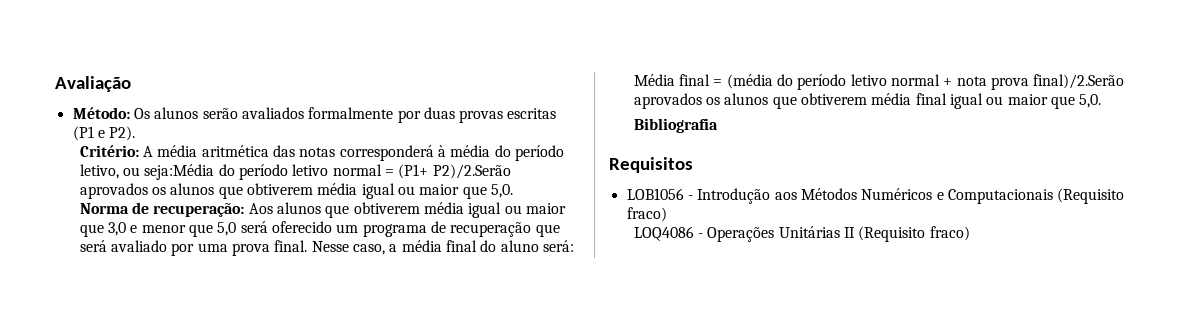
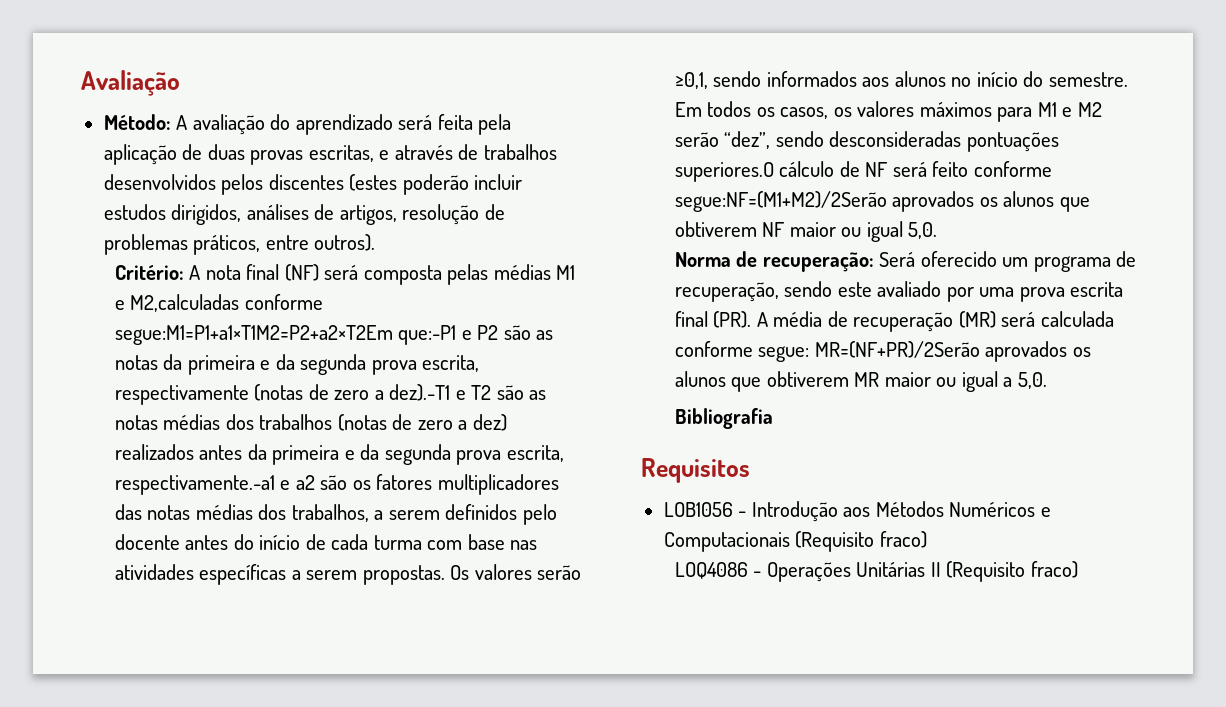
- Método: Os alunos serão avaliados formalmente por duas provas escritas (P1 e P2).
- Critério: A média aritmética das notas corresponderá à média do período letivo, ou seja:Média do período letivo normal = (P1+ P2)/2.Serão aprovados os alunos que obtiverem média igual ou maior que 5,0.
+ Método: A avaliação do aprendizado será feita pela aplicação de duas provas escritas, e através de trabalhos desenvolvidos pelos discentes (estes poderão incluir estudos dirigidos, análises de artigos, resolução de problemas práticos, entre outros).
+ Critério: A nota final (NF) será composta pelas médias M1 e M2,calculadas conforme segue:M1=P1+a1×T1M2=P2+a2×T2Em que:-P1 e P2 são as notas da primeira e da segunda prova escrita, respectivamente (notas de zero a dez).-T1 e T2 são as notas médias dos trabalhos (notas de zero a dez) realizados antes da primeira e da segunda prova escrita, respectivamente.-a1 e a2 são os fatores multiplicadores das notas médias dos trabalhos, a serem definidos pelo docente antes do início de cada turma com base nas atividades específicas a serem propostas. Os valores serão ≥0,1, sendo informados aos alunos no início do semestre. Em todos os casos, os valores máximos para M1 e M2 serão “dez”, sendo desconsideradas pontuações superiores.O cálculo de NF será feito conforme segue:NF=(M1+M2)/2Serão aprovados os alunos que obtiverem NF maior ou igual 5,0.
- Norma de recuperação: Aos alunos que obtiverem média igual ou maior que 3,0 e menor que 5,0 será oferecido um programa de recuperação que será avaliado por uma prova final. Nesse caso, a média final do aluno será: Média final = (média do período letivo normal + nota prova final)/2.Serão aprovados os alunos que obtiverem média final igual ou maior que 5,0.
+ Norma de recuperação: Será oferecido um programa de recuperação, sendo este avaliado por uma prova escrita final (PR). A média de recuperação (MR) será calculada conforme segue: MR=(NF+PR)/2Serão aprovados os alunos que obtiverem MR maior ou igual a 5,0.

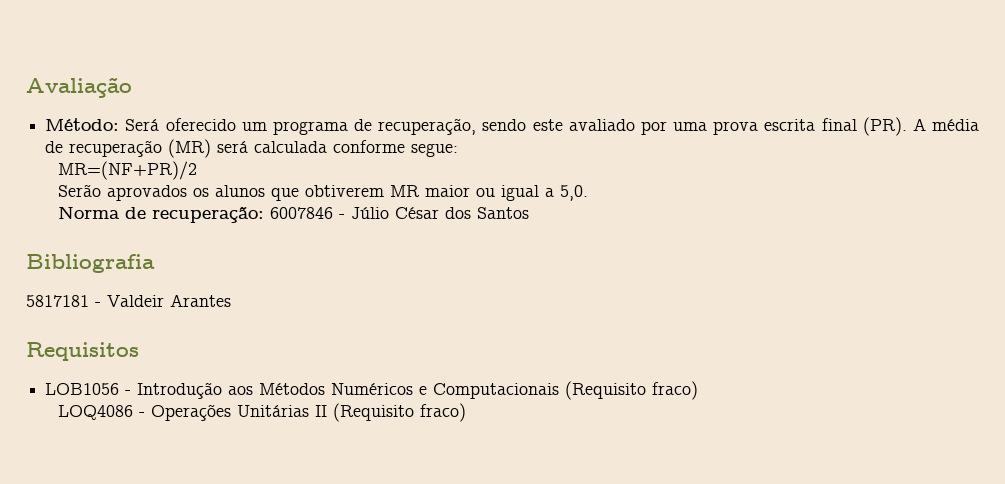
- Método: A avaliação do aprendizado será feita pela aplicação de duas provas escritas, e através de trabalhos desenvolvidos pelos discentes (estes poderão incluir estudos dirigidos, análises de artigos, resolução de problemas práticos, entre outros).
- Critério: A nota final (NF) será composta pelas médias M1 e M2,calculadas conforme segue:M1=P1+a1×T1M2=P2+a2×T2Em que:-P1 e P2 são as notas da primeira e da segunda prova escrita, respectivamente (notas de zero a dez).-T1 e T2 são as notas médias dos trabalhos (notas de zero a dez) realizados antes da primeira e da segunda prova escrita, respectivamente.-a1 e a2 são os fatores multiplicadores das notas médias dos trabalhos, a serem definidos pelo docente antes do início de cada turma com base nas atividades específicas a serem propostas. Os valores serão ≥0,1, sendo informados aos alunos no início do semestre. Em todos os casos, os valores máximos para M1 e M2 serão “dez”, sendo desconsideradas pontuações superiores.O cálculo de NF será feito conforme segue:NF=(M1+M2)/2Serão aprovados os alunos que obtiverem NF maior ou igual 5,0.
- Norma de recuperação: Será oferecido um programa de recuperação, sendo este avaliado por uma prova escrita final (PR). A média de recuperação (MR) será calculada conforme segue: MR=(NF+PR)/2Serão aprovados os alunos que obtiverem MR maior ou igual a 5,0.
+ Método: Será oferecido um programa de recuperação, sendo este avaliado por uma prova escrita final (PR). A média de recuperação (MR) será calculada conforme segue:
+ MR=(NF+PR)/2
+ Serão aprovados os alunos que obtiverem MR maior ou igual a 5,0.
+ Norma de recuperação: 6007846 - Júlio César dos Santos
  Bibliografia
+ 5817181 - Valdeir Arantes

